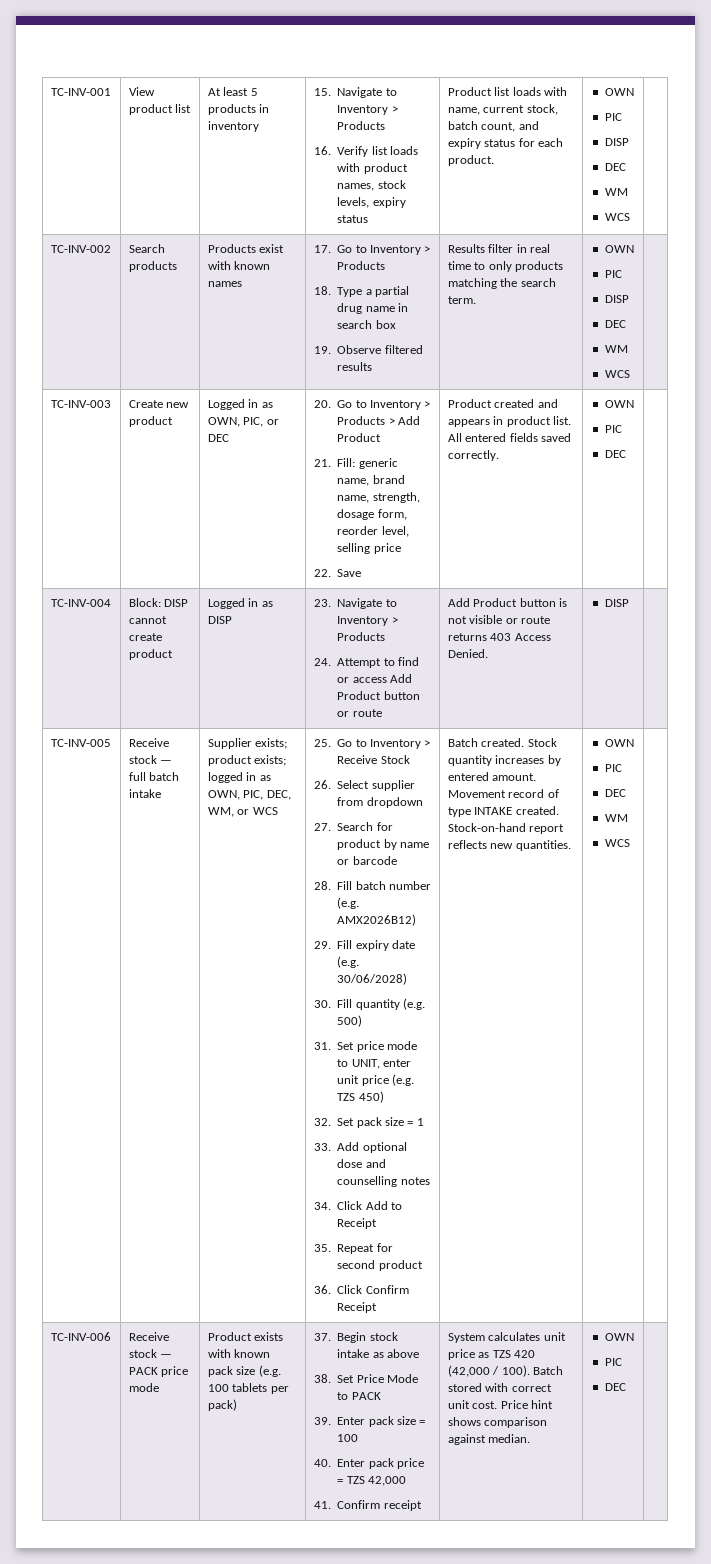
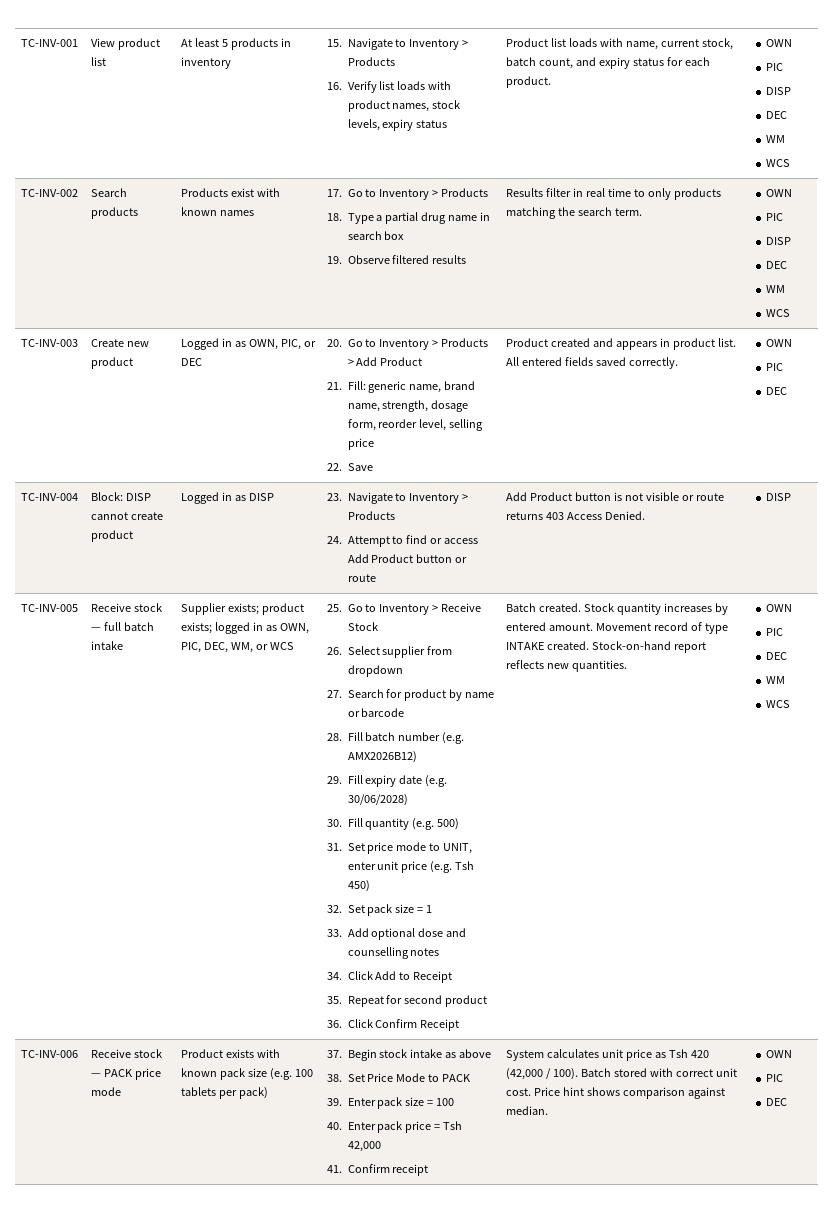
- 31. Set price mode to UNIT, enter unit price (e.g. TZS 450)
+ 31. Set price mode to UNIT, enter unit price (e.g. Tsh 450)
- 40. Enter pack price = TZS 42,000
+ 40. Enter pack price = Tsh 42,000
- System calculates unit price as TZS 420 (42,000 / 100).
+ System calculates unit price as Tsh 420 (42,000 / 100).

